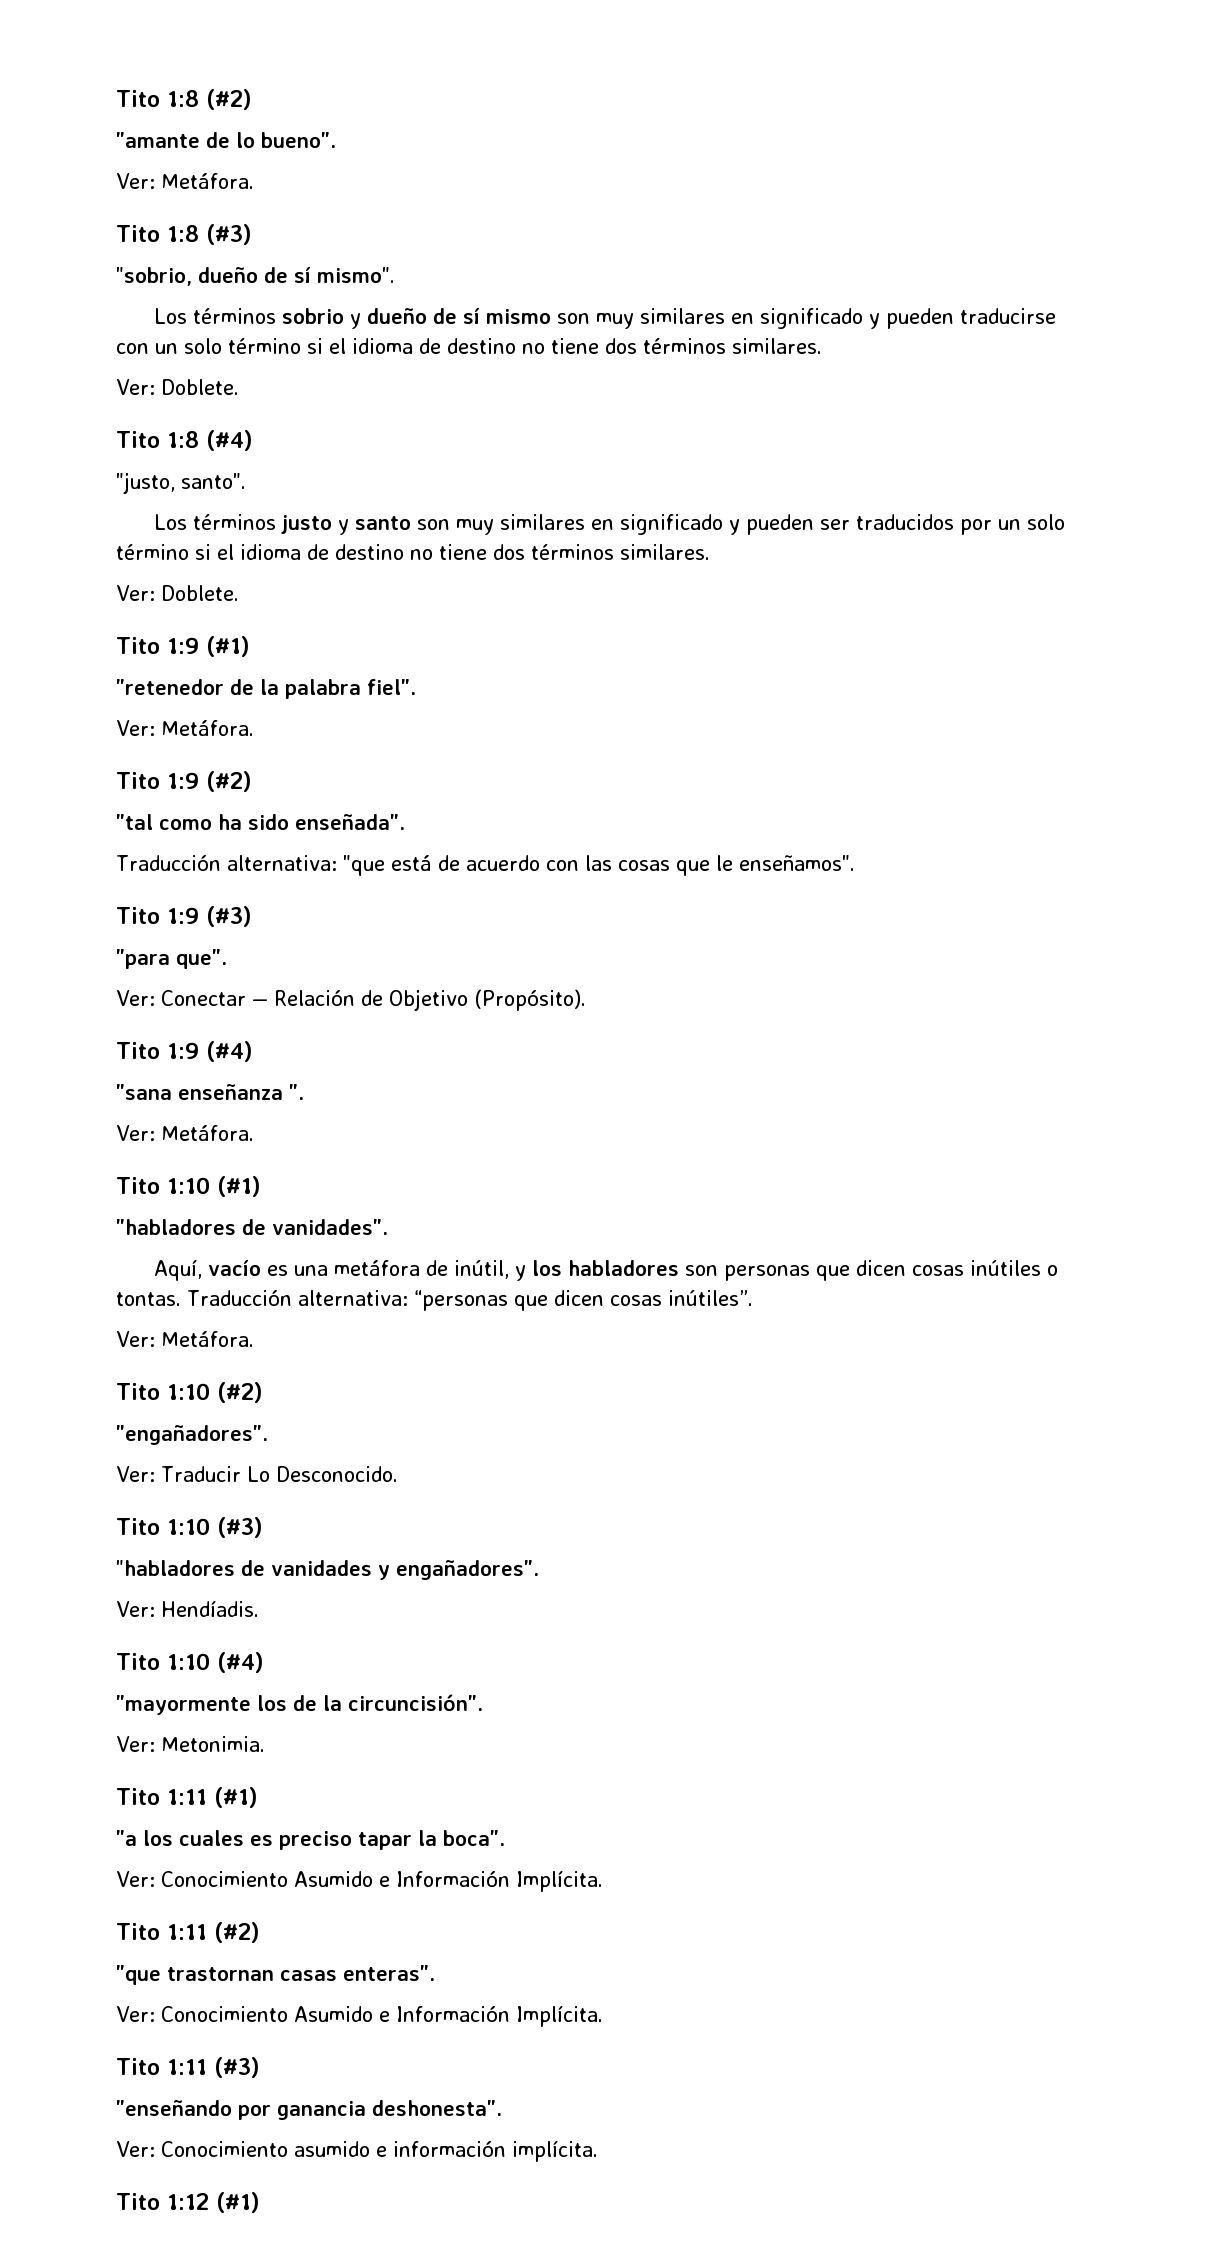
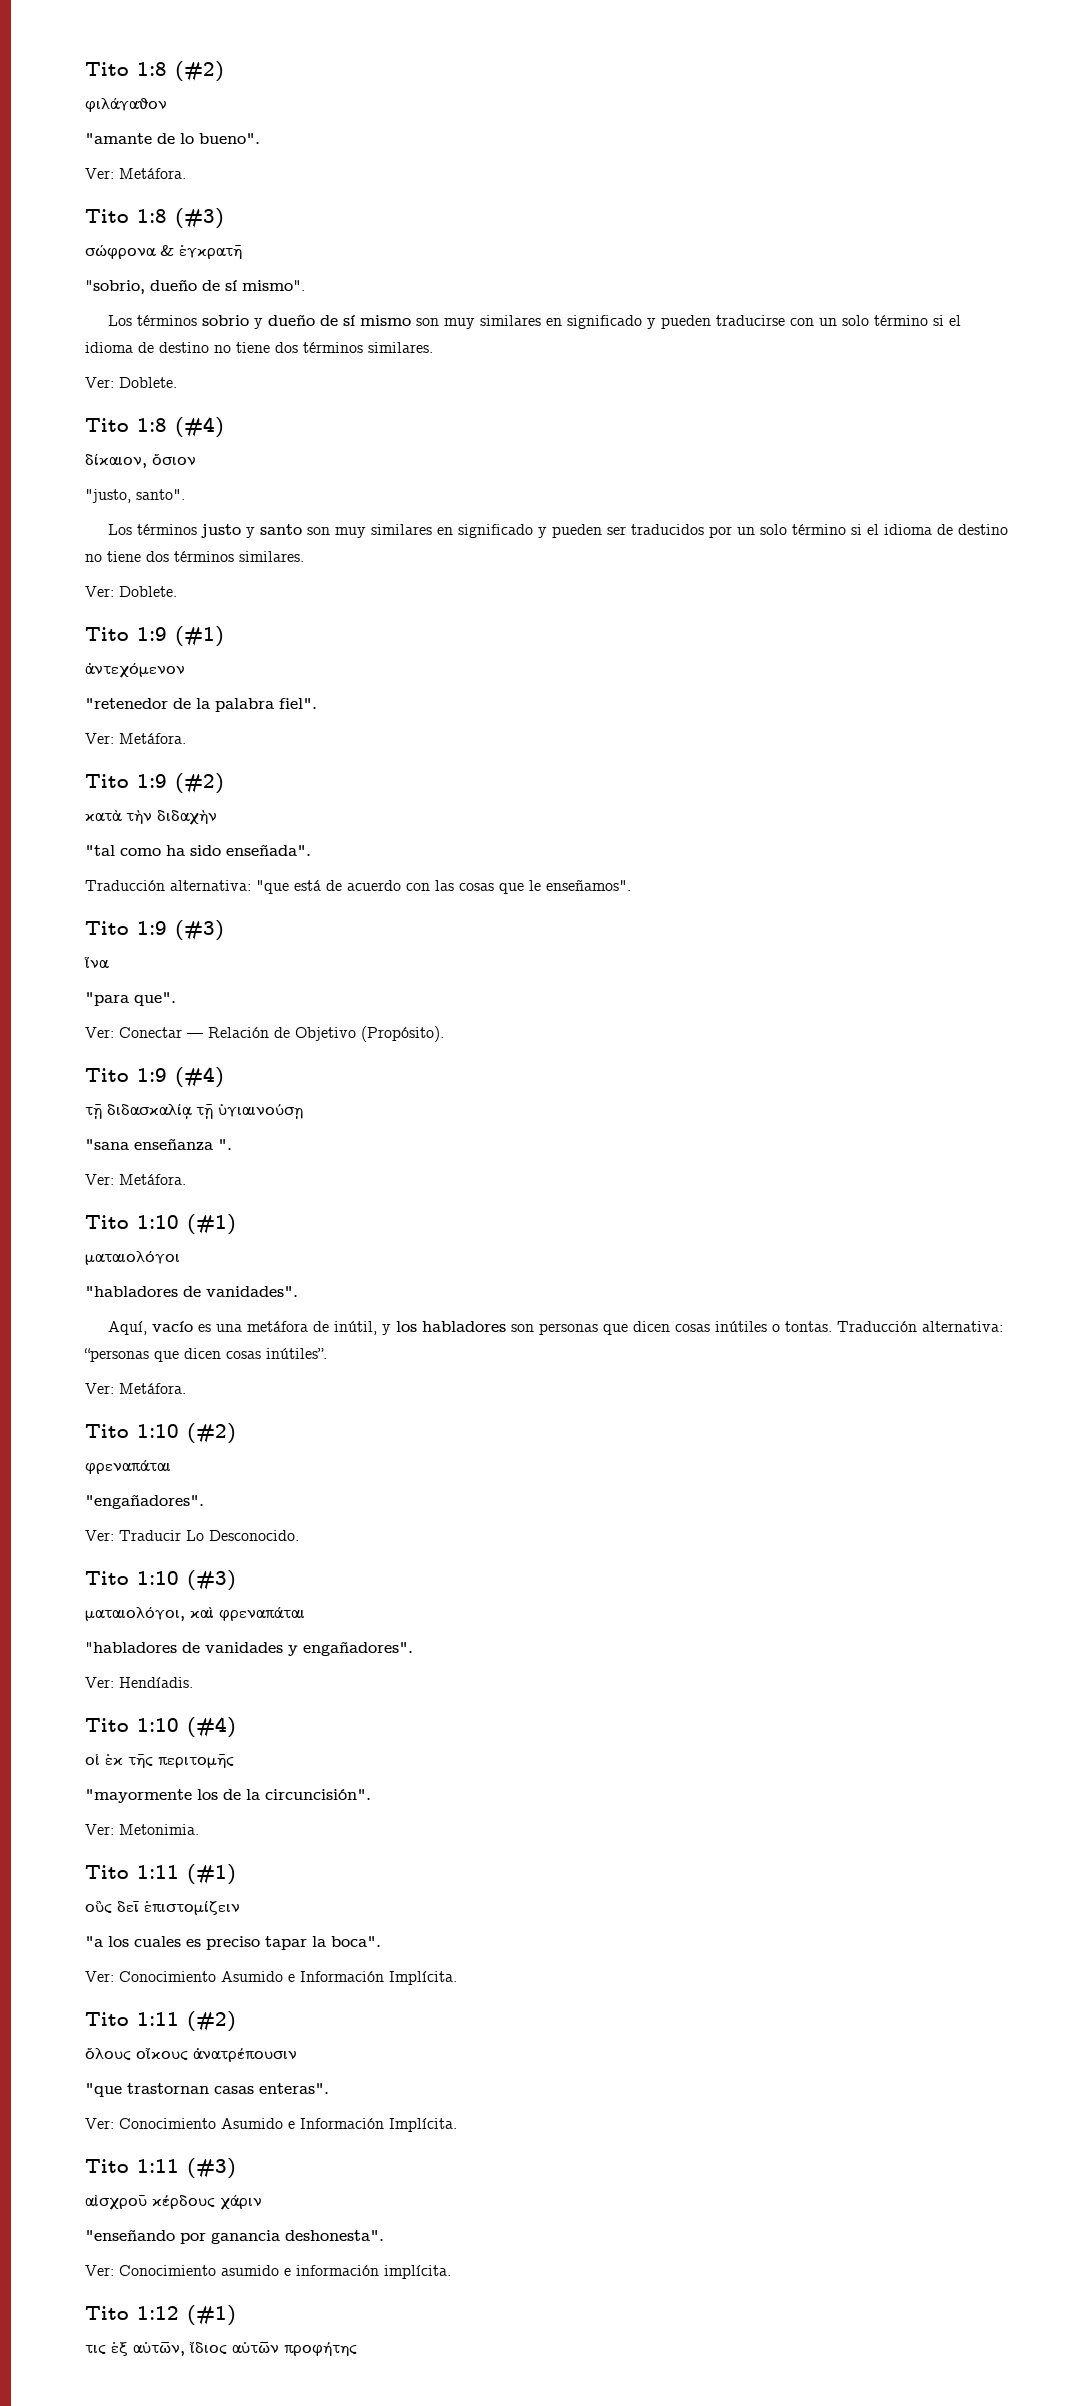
+ φιλάγαθον
+ σώφρονα & ἐγκρατῆ
+ δίκαιον, ὅσιον
+ ἀντεχόμενον
+ κατὰ τὴν διδαχὴν
+ ἵνα
+ τῇ διδασκαλίᾳ τῇ ὑγιαινούσῃ
+ ματαιολόγοι
  Tito 1:10 (#2)
+ φρεναπάται
+ ματαιολόγοι, καὶ φρεναπάται
+ οἱ ἐκ τῆς περιτομῆς
+ οὓς δεῖ ἐπιστομίζειν
+ ὅλους οἴκους ἀνατρέπουσιν
+ αἰσχροῦ κέρδους χάριν
+ τις ἐξ αὐτῶν, ἴδιος αὐτῶν προφήτης

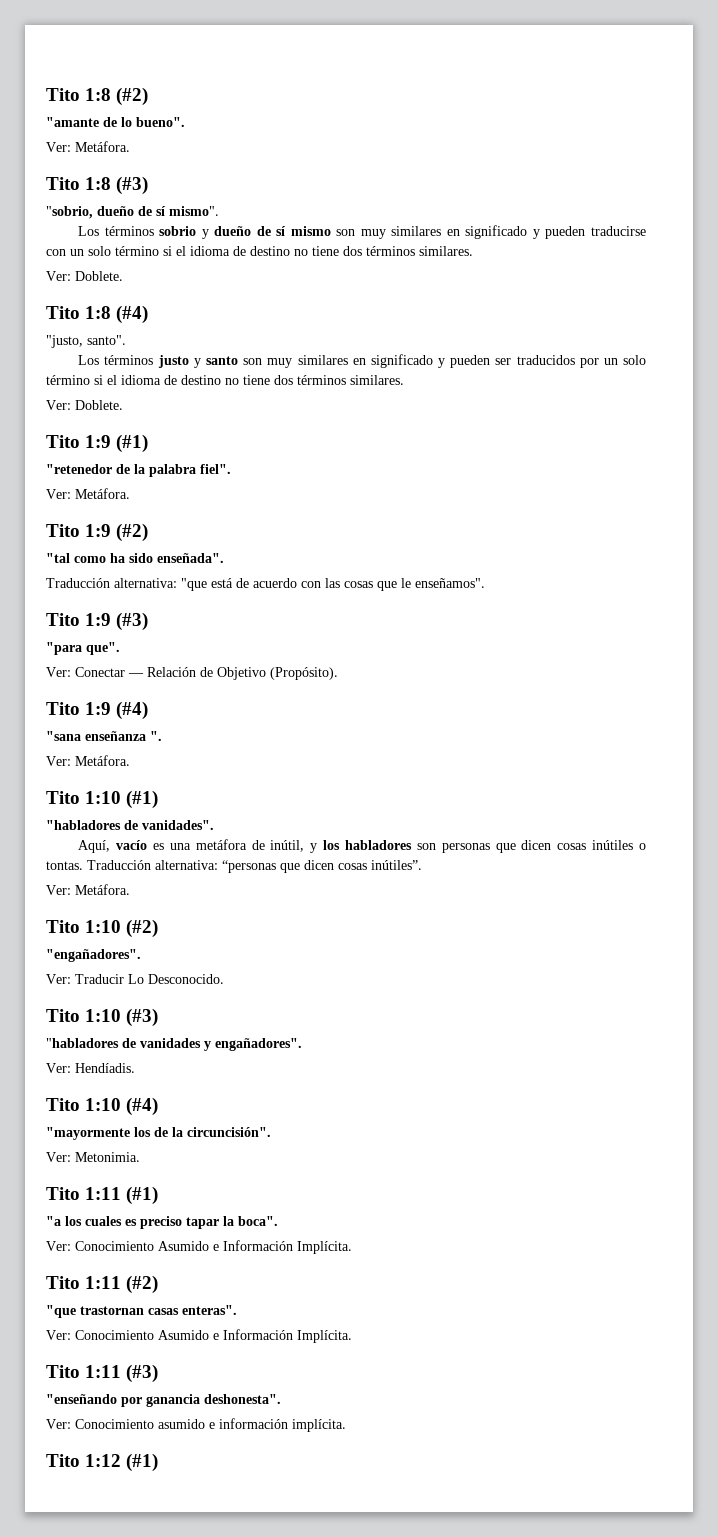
- φιλάγαθον
- σώφρονα & ἐγκρατῆ
- δίκαιον, ὅσιον
- ἀντεχόμενον
- κατὰ τὴν διδαχὴν
- ἵνα
- τῇ διδασκαλίᾳ τῇ ὑγιαινούσῃ
- ματαιολόγοι
  Tito 1:10 (#2)
- φρεναπάται
- ματαιολόγοι, καὶ φρεναπάται
- οἱ ἐκ τῆς περιτομῆς
- οὓς δεῖ ἐπιστομίζειν
- ὅλους οἴκους ἀνατρέπουσιν
- αἰσχροῦ κέρδους χάριν
- τις ἐξ αὐτῶν, ἴδιος αὐτῶν προφήτης

